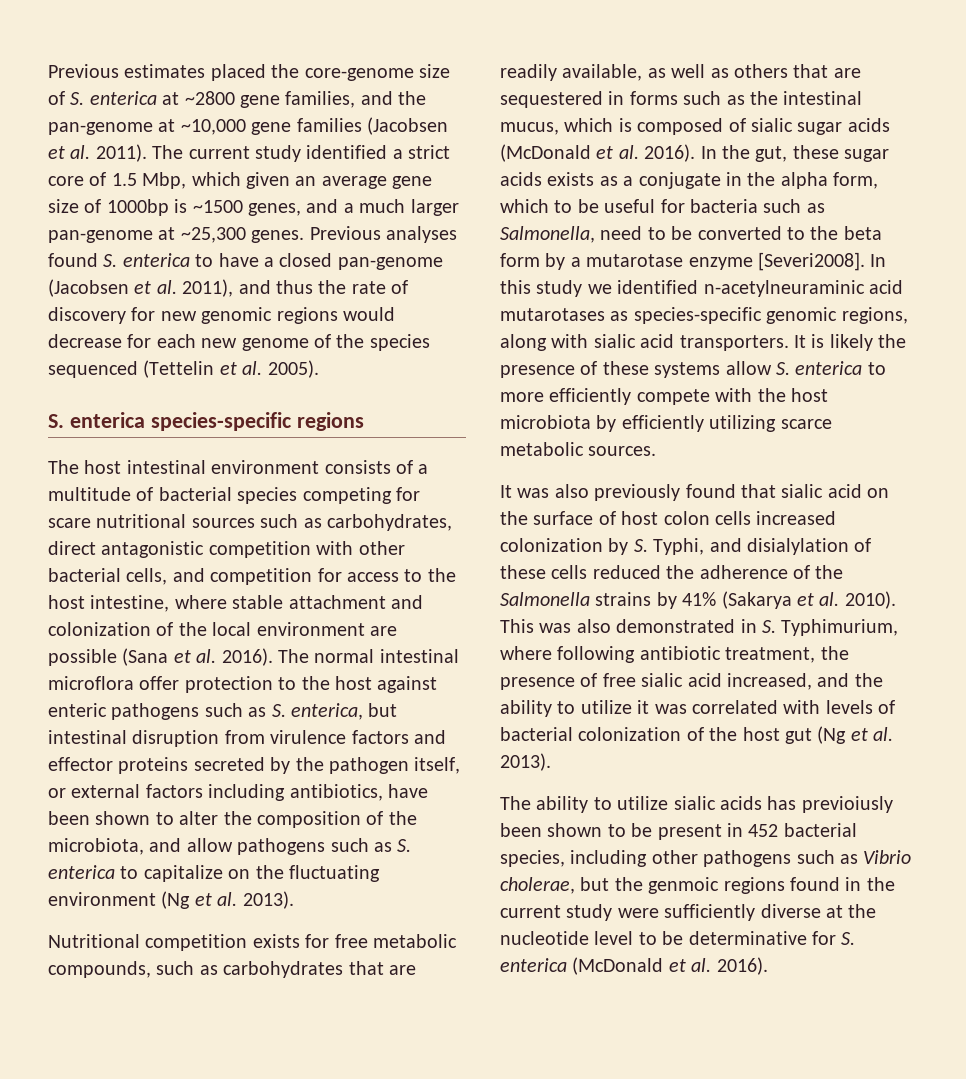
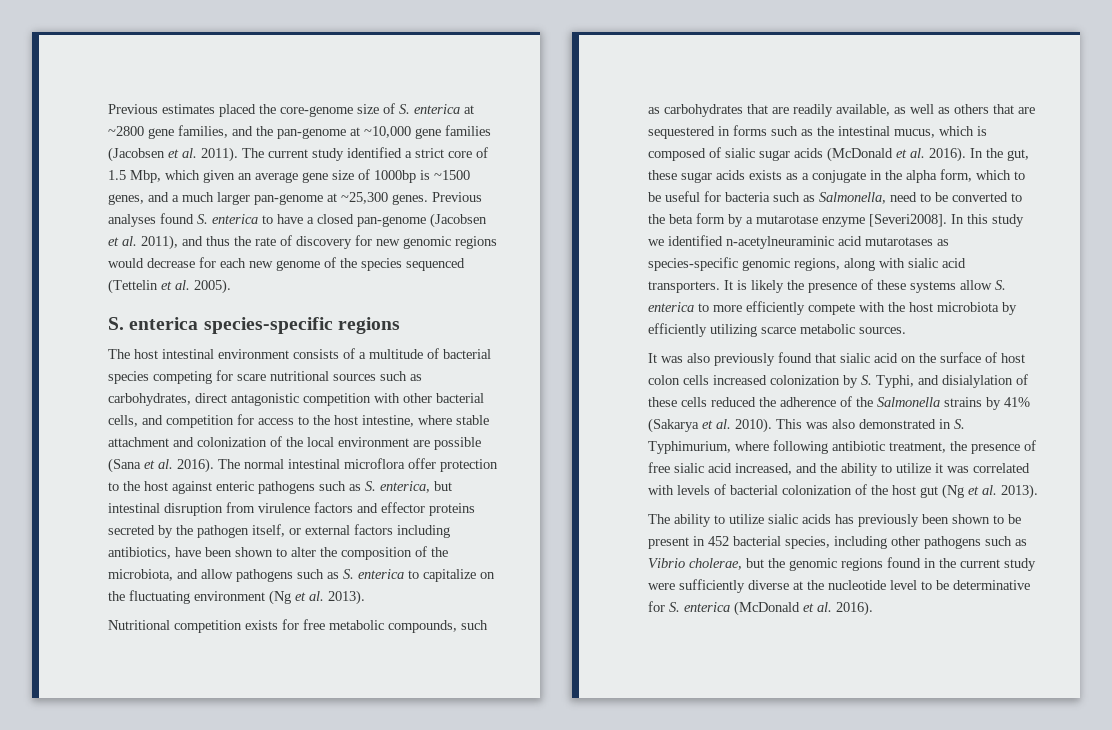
- The ability to utilize sialic acids has previoiusly been shown to be present in 452 bacterial species, including other pathogens such as Vibrio cholerae, but the genmoic regions found in the current study were sufficiently diverse at the nucleotide level to be determinative for S. enterica (McDonald et al. 2016).
+ The ability to utilize sialic acids has previously been shown to be present in 452 bacterial species, including other pathogens such as Vibrio cholerae, but the genomic regions found in the current study were sufficiently diverse at the nucleotide level to be determinative for S. enterica (McDonald et al. 2016).

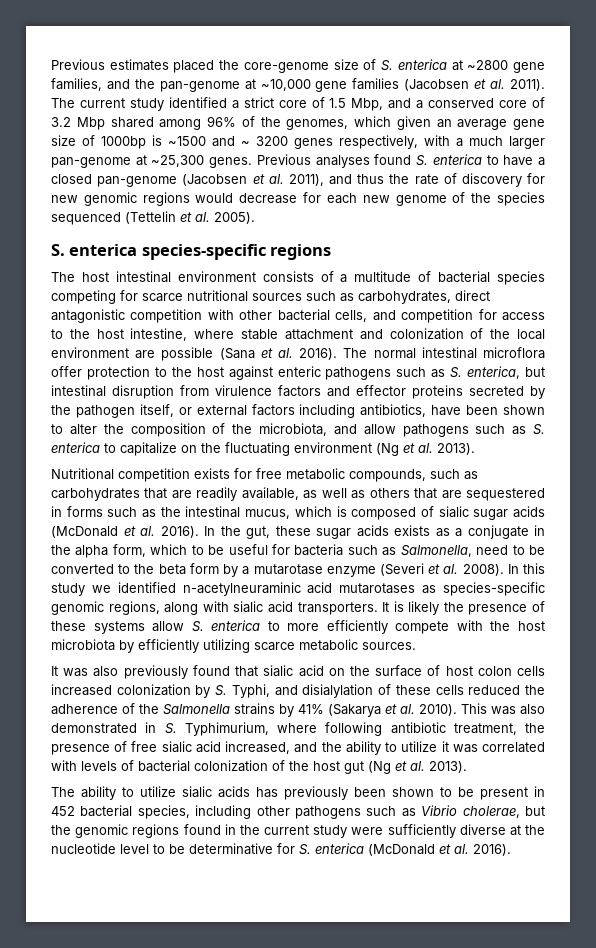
- The current study identified a strict core of 1.5 Mbp, which given an average gene size of 1000bp is ~1500 genes, and a much larger pan-genome at ~25,300 genes.
+ The current study identified a strict core of 1.5 Mbp, and a conserved core of 3.2 Mbp shared among 96% of the genomes, which given an average gene size of 1000bp is ~1500 and ~ 3200 genes respectively, with a much larger pan-genome at ~25,300 genes.
- The host intestinal environment consists of a multitude of bacterial species competing for scare nutritional sources such as carbohydrates, direct antagonistic competition with other bacterial cells, and competition for access to the host intestine, where stable attachment and colonization of the local environment are possible (Sana et al. 2016).
+ The host intestinal environment consists of a multitude of bacterial species competing for scarce nutritional sources such as carbohydrates, direct antagonistic competition with other bacterial cells, and competition for access to the host intestine, where stable attachment and colonization of the local environment are possible (Sana et al. 2016).
- In the gut, these sugar acids exists as a conjugate in the alpha form, which to be useful for bacteria such as Salmonella, need to be converted to the beta form by a mutarotase enzyme [Severi2008].
+ In the gut, these sugar acids exists as a conjugate in the alpha form, which to be useful for bacteria such as Salmonella, need to be converted to the beta form by a mutarotase enzyme (Severi et al. 2008).

